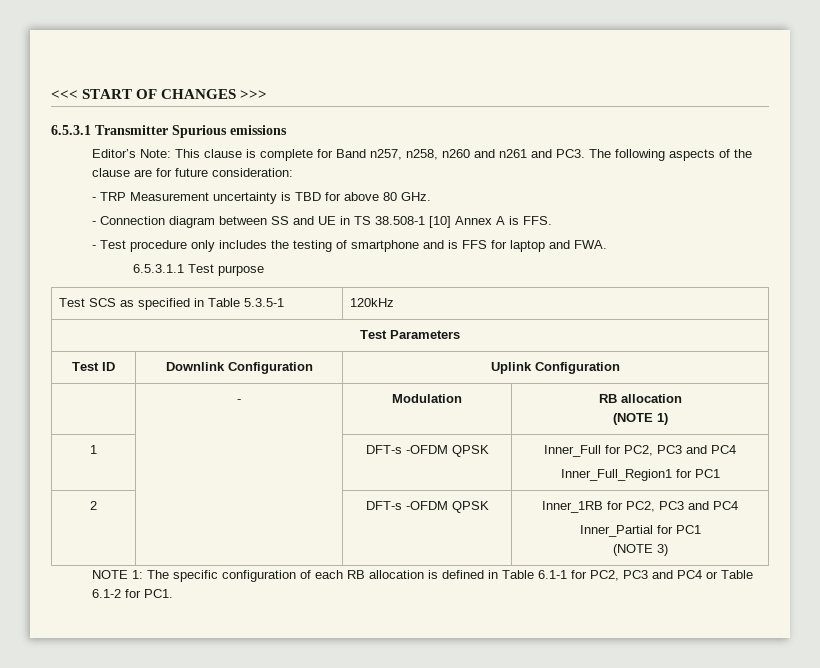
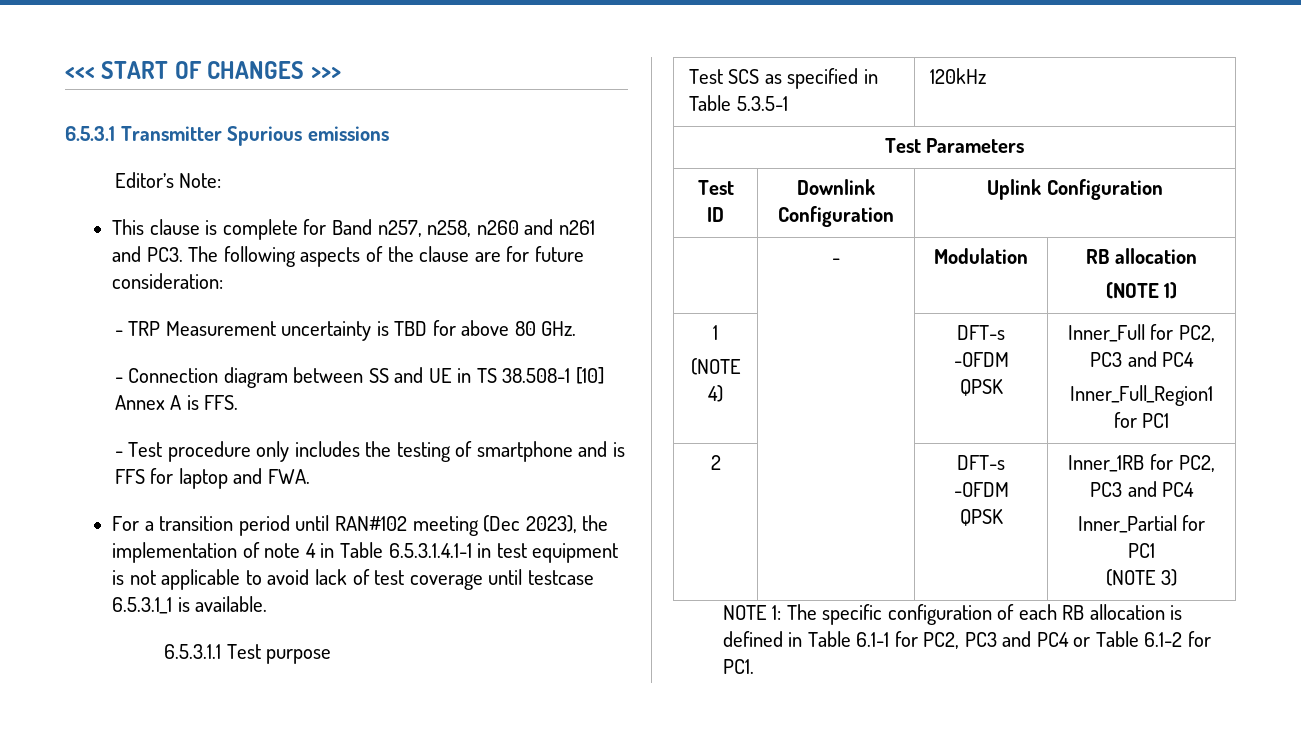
- Editor’s Note: This clause is complete for Band n257, n258, n260 and n261 and PC3. The following aspects of the clause are for future consideration:
+ Editor’s Note:
+ This clause is complete for Band n257, n258, n260 and n261 and PC3. The following aspects of the clause are for future consideration:
+ For a transition period until RAN#102 meeting (Dec 2023), the implementation of note 4 in Table 6.5.3.1.4.1-1 in test equipment is not applicable to avoid lack of test coverage until testcase 6.5.3.1_1 is available.
  | - | Modulation | RB allocation
  (NOTE 1)
- 1 | | DFT-s -OFDM QPSK | Inner_Full for PC2, PC3 and PC4
+ 1
+ (NOTE 4) | | DFT-s -OFDM QPSK | Inner_Full for PC2, PC3 and PC4

